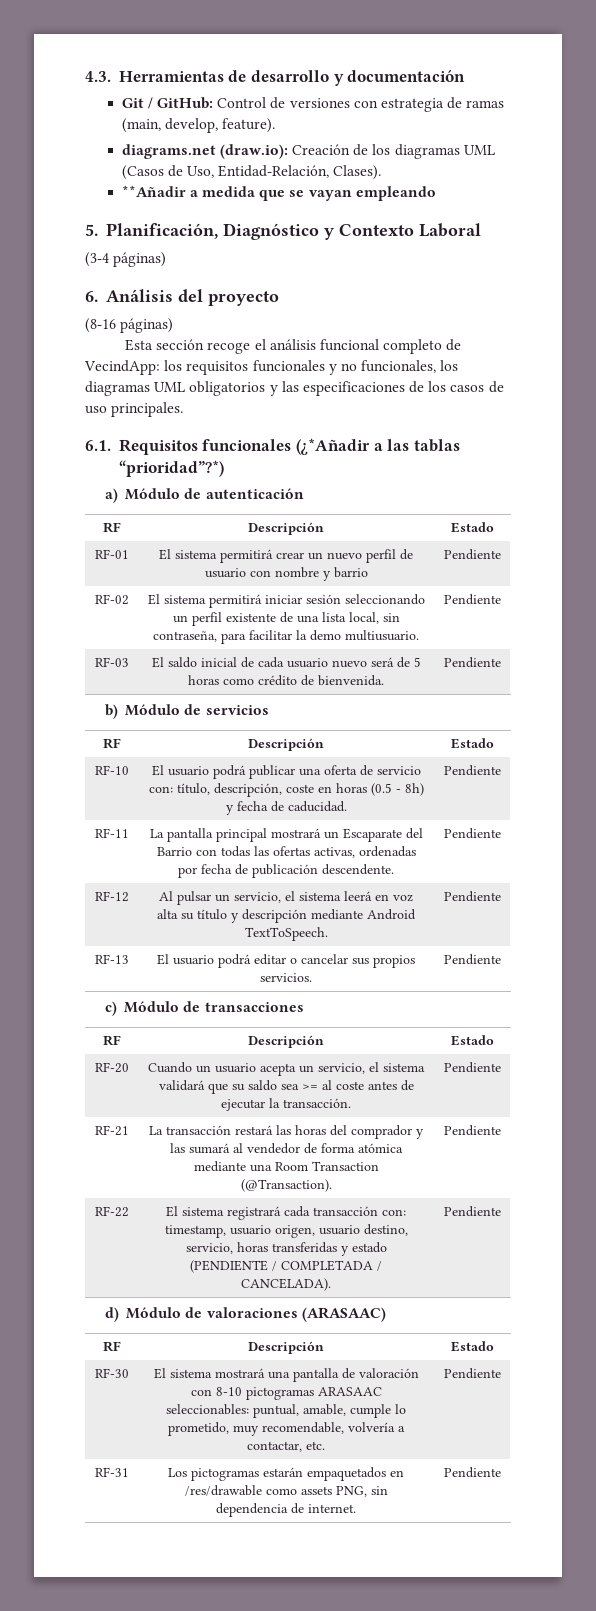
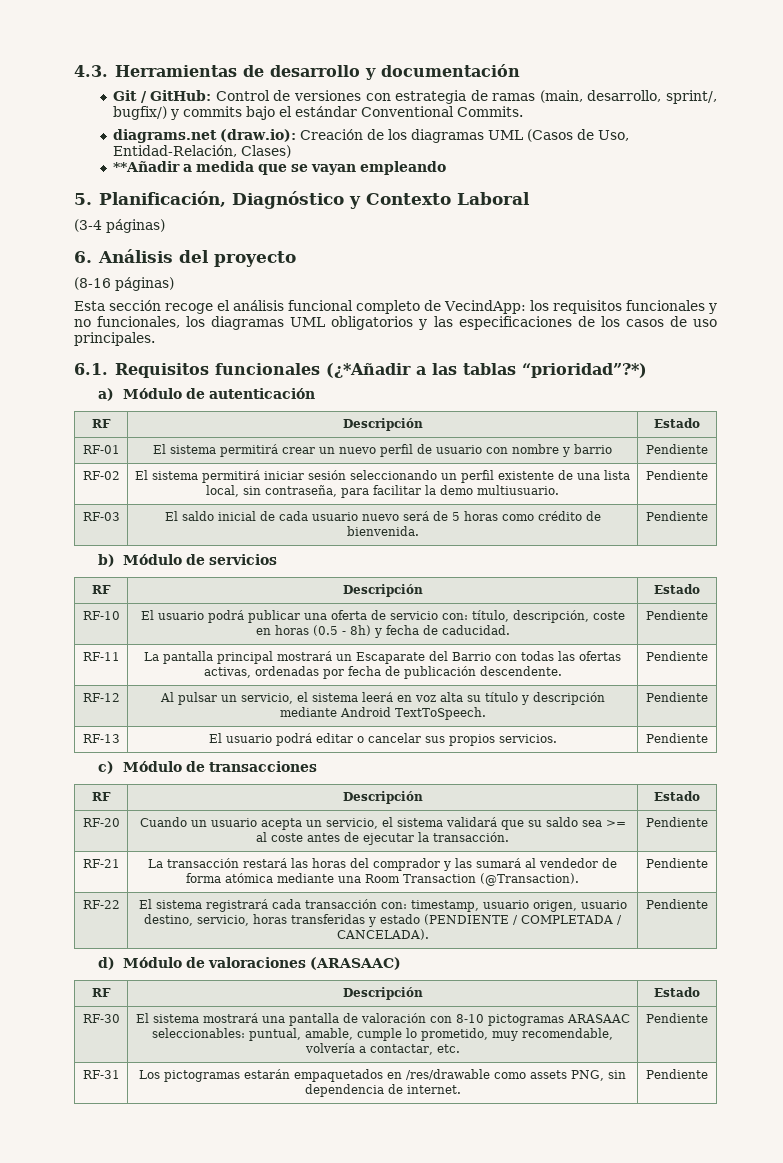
- Git / GitHub: Control de versiones con estrategia de ramas (main, develop, feature).
+ Git / GitHub: Control de versiones con estrategia de ramas (main, desarrollo, sprint/, bugfix/) y commits bajo el estándar Conventional Commits.
- diagrams.net (draw.io): Creación de los diagramas UML (Casos de Uso, Entidad-Relación, Clases).
+ diagrams.net (draw.io): Creación de los diagramas UML (Casos de Uso, Entidad-Relación, Clases)

